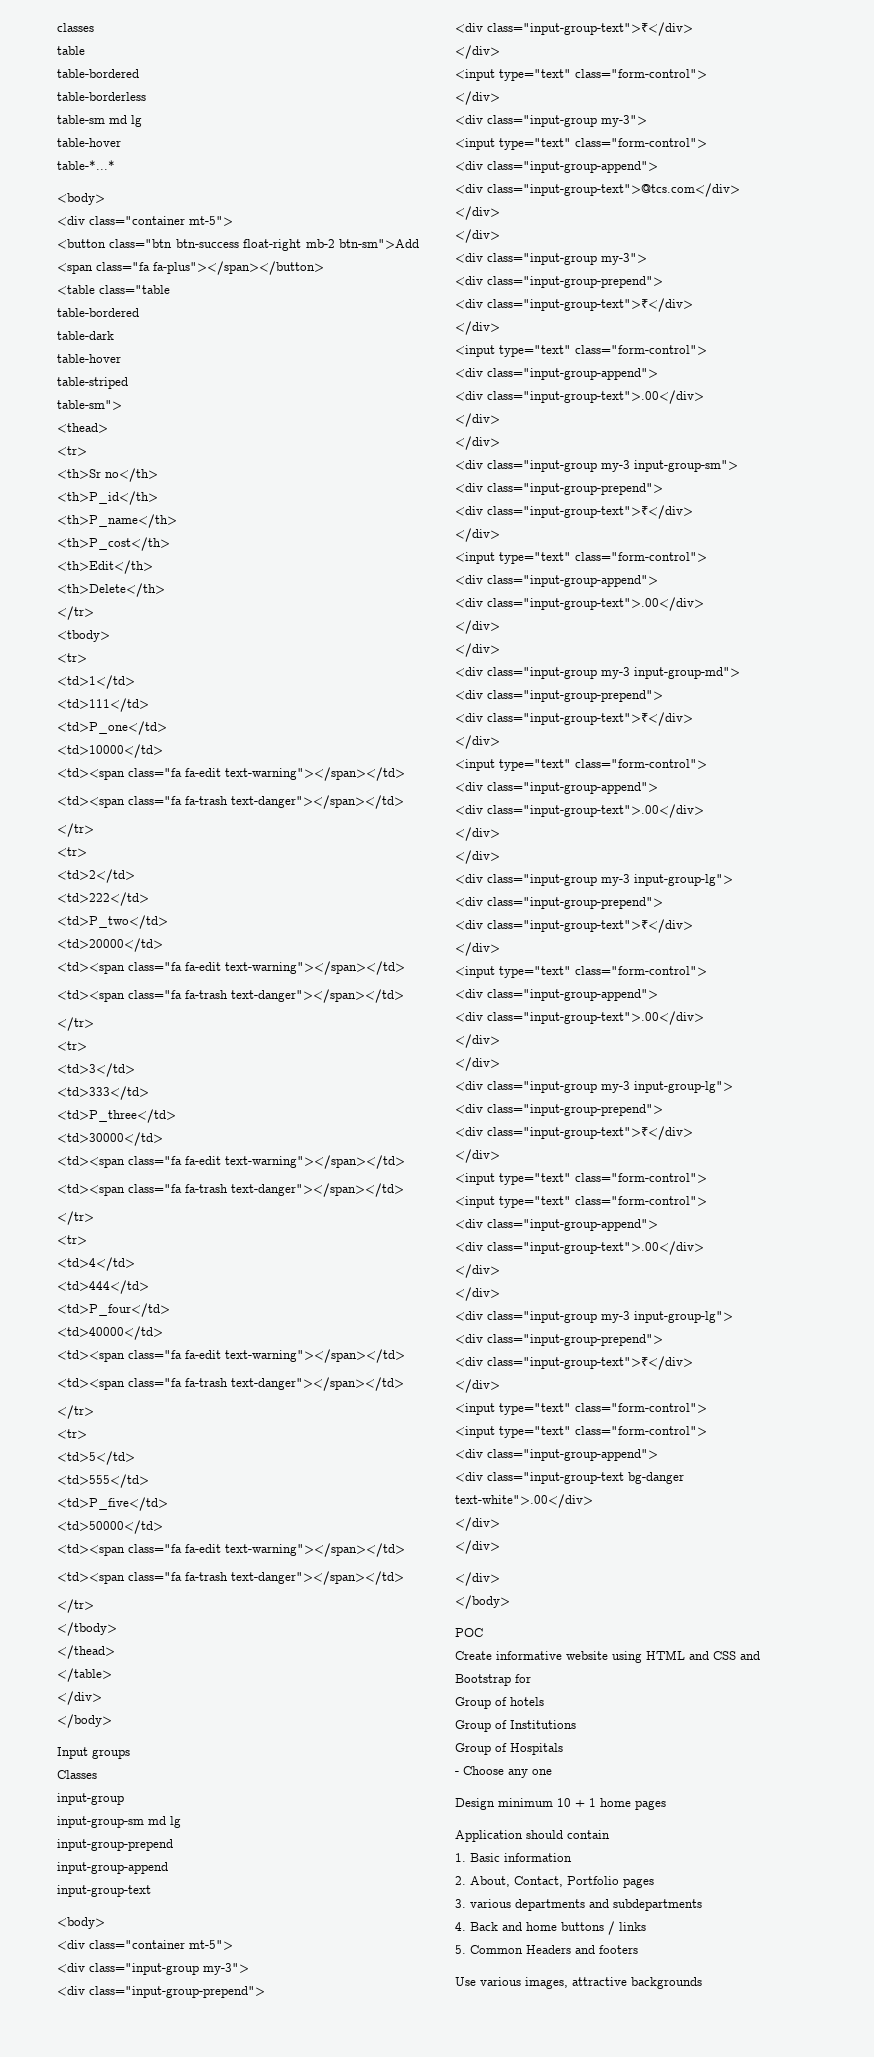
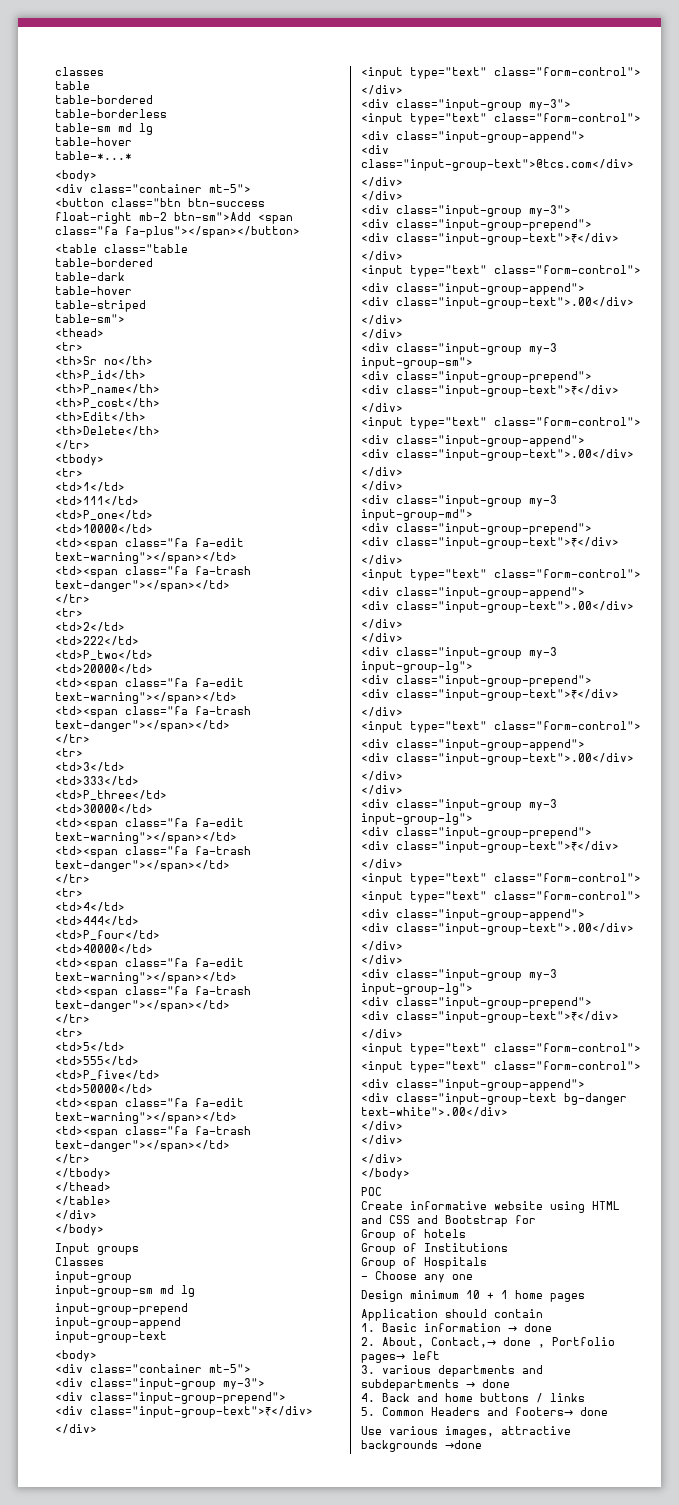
- 1. Basic information
+ 1. Basic information → done
- 2. About, Contact, Portfolio pages
+ 2. About, Contact,→ done , Portfolio pages→ left
- 3. various departments and subdepartments
+ 3. various departments and subdepartments → done
- 5. Common Headers and footers
+ 5. Common Headers and footers→ done
- Use various images, attractive backgrounds
+ Use various images, attractive backgrounds →done

